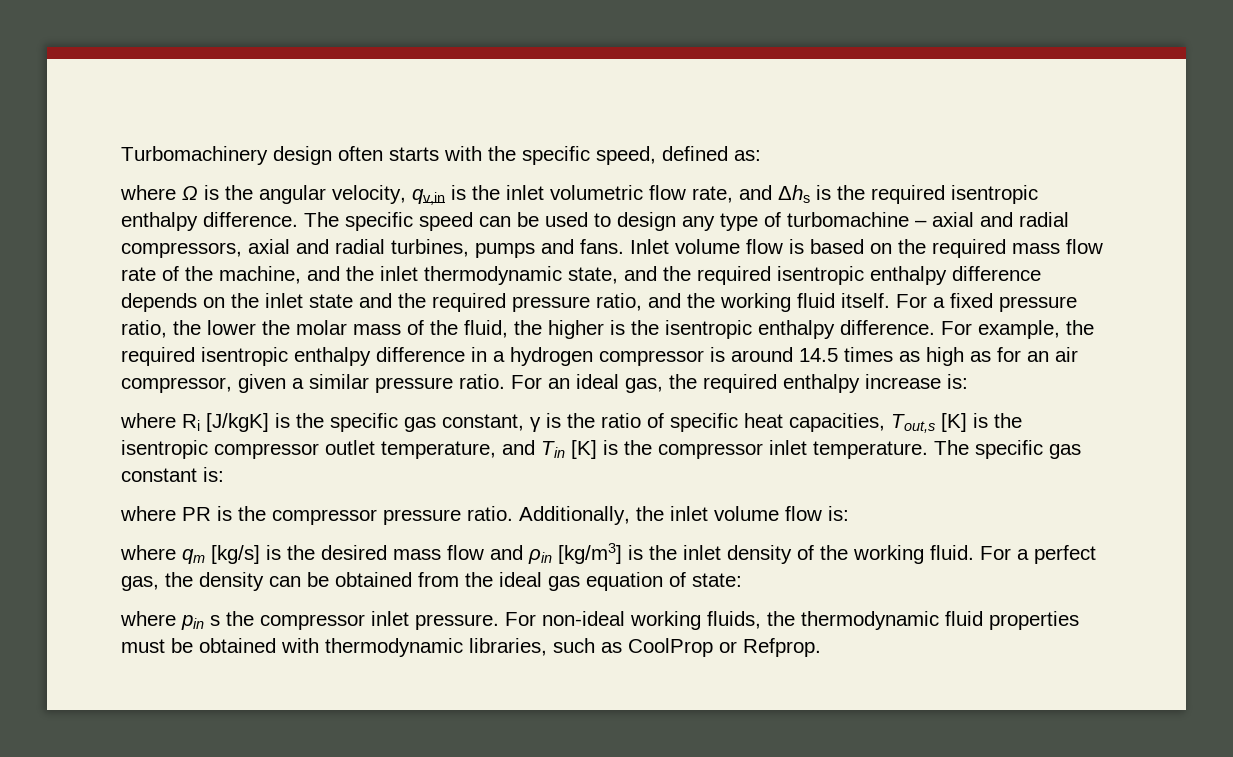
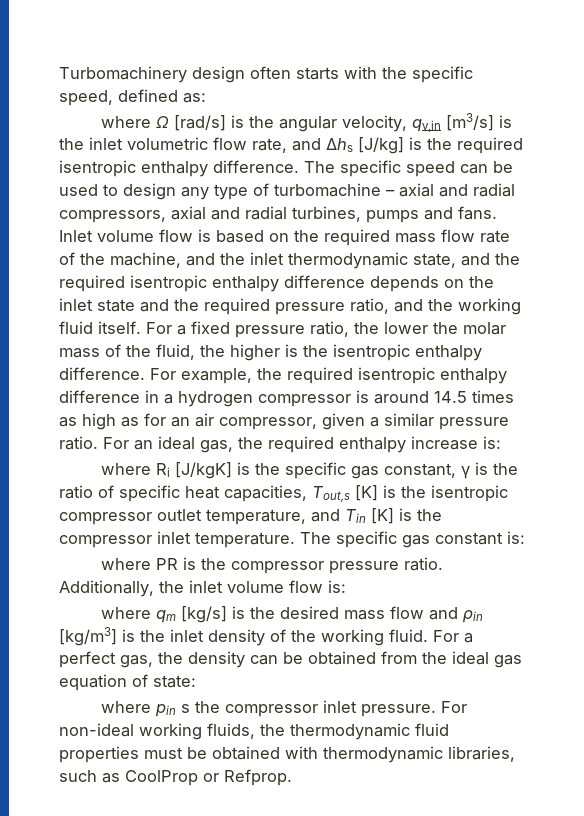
- where Ω is the angular velocity, qv,in is the inlet volumetric flow rate, and Δhs is the required isentropic enthalpy difference.
+ where Ω [rad/s] is the angular velocity, qv,in [m3/s] is the inlet volumetric flow rate, and Δhs [J/kg] is the required isentropic enthalpy difference.

